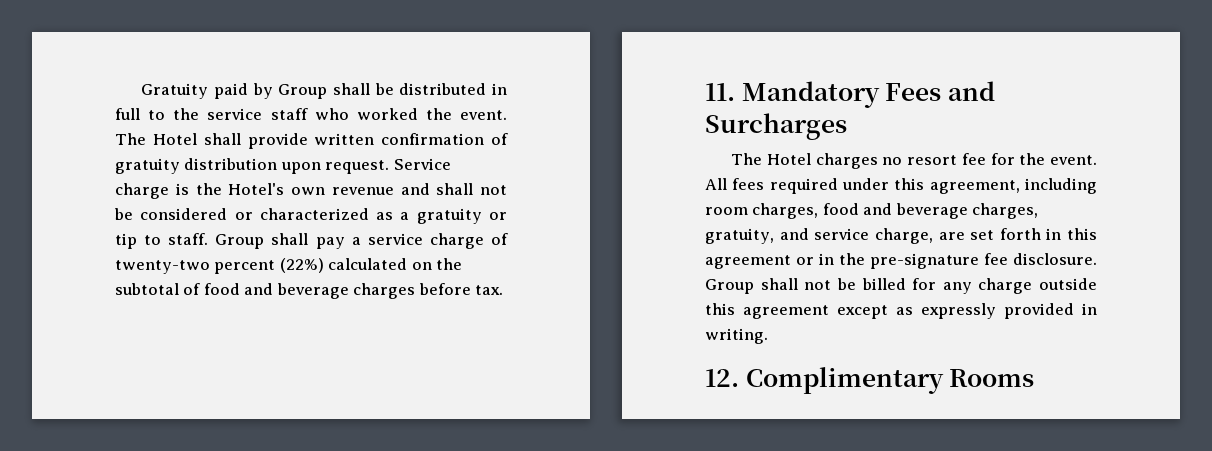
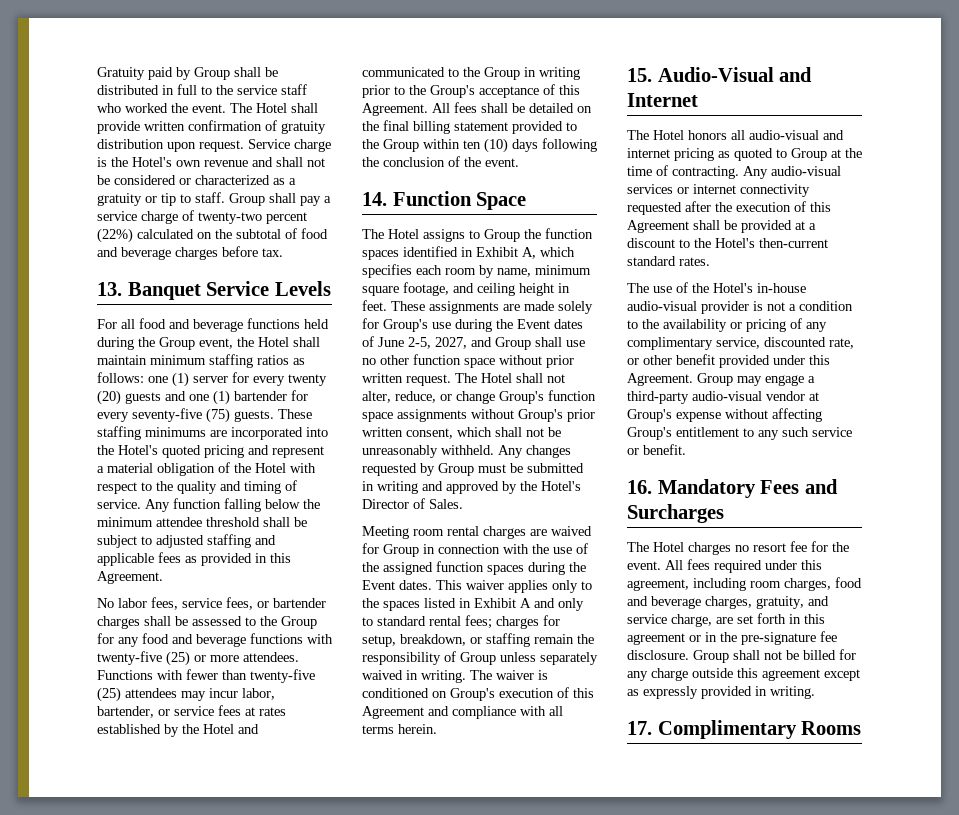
- 11. Mandatory Fees and Surcharges
+ 13. Banquet Service Levels
+ For all food and beverage functions held during the Group event, the Hotel shall maintain minimum staffing ratios as follows: one (1) server for every twenty (20) guests and one (1) bartender for every seventy-five (75) guests. These staffing minimums are incorporated into the Hotel's quoted pricing and represent a material obligation of the Hotel with respect to the quality and timing of service. Any function falling below the minimum attendee threshold shall be subject to adjusted staffing and applicable fees as provided in this Agreement.
+ No labor fees, service fees, or bartender charges shall be assessed to the Group for any food and beverage functions with twenty-five (25) or more attendees. Functions with fewer than twenty-five (25) attendees may incur labor, bartender, or service fees at rates established by the Hotel and communicated to the Group in writing prior to the Group's acceptance of this Agreement. All fees shall be detailed on the final billing statement provided to the Group within ten (10) days following the conclusion of the event.
+ 14. Function Space
+ The Hotel assigns to Group the function spaces identified in Exhibit A, which specifies each room by name, minimum square footage, and ceiling height in feet. These assignments are made solely for Group's use during the Event dates of June 2-5, 2027, and Group shall use no other function space without prior written request. The Hotel shall not alter, reduce, or change Group's function space assignments without Group's prior written consent, which shall not be unreasonably withheld. Any changes requested by Group must be submitted in writing and approved by the Hotel's Director of Sales.
+ Meeting room rental charges are waived for Group in connection with the use of the assigned function spaces during the Event dates. This waiver applies only to the spaces listed in Exhibit A and only to standard rental fees; charges for setup, breakdown, or staffing remain the responsibility of Group unless separately waived in writing. The waiver is conditioned on Group's execution of this Agreement and compliance with all terms herein.
+ 15. Audio-Visual and Internet
+ The Hotel honors all audio-visual and internet pricing as quoted to Group at the time of contracting. Any audio-visual services or internet connectivity requested after the execution of this Agreement shall be provided at a discount to the Hotel's then-current standard rates.
+ The use of the Hotel's in-house audio-visual provider is not a condition to the availability or pricing of any complimentary service, discounted rate, or other benefit provided under this Agreement. Group may engage a third-party audio-visual vendor at Group's expense without affecting Group's entitlement to any such service or benefit.
+ 16. Mandatory Fees and Surcharges
- 12. Complimentary Rooms
+ 17. Complimentary Rooms

